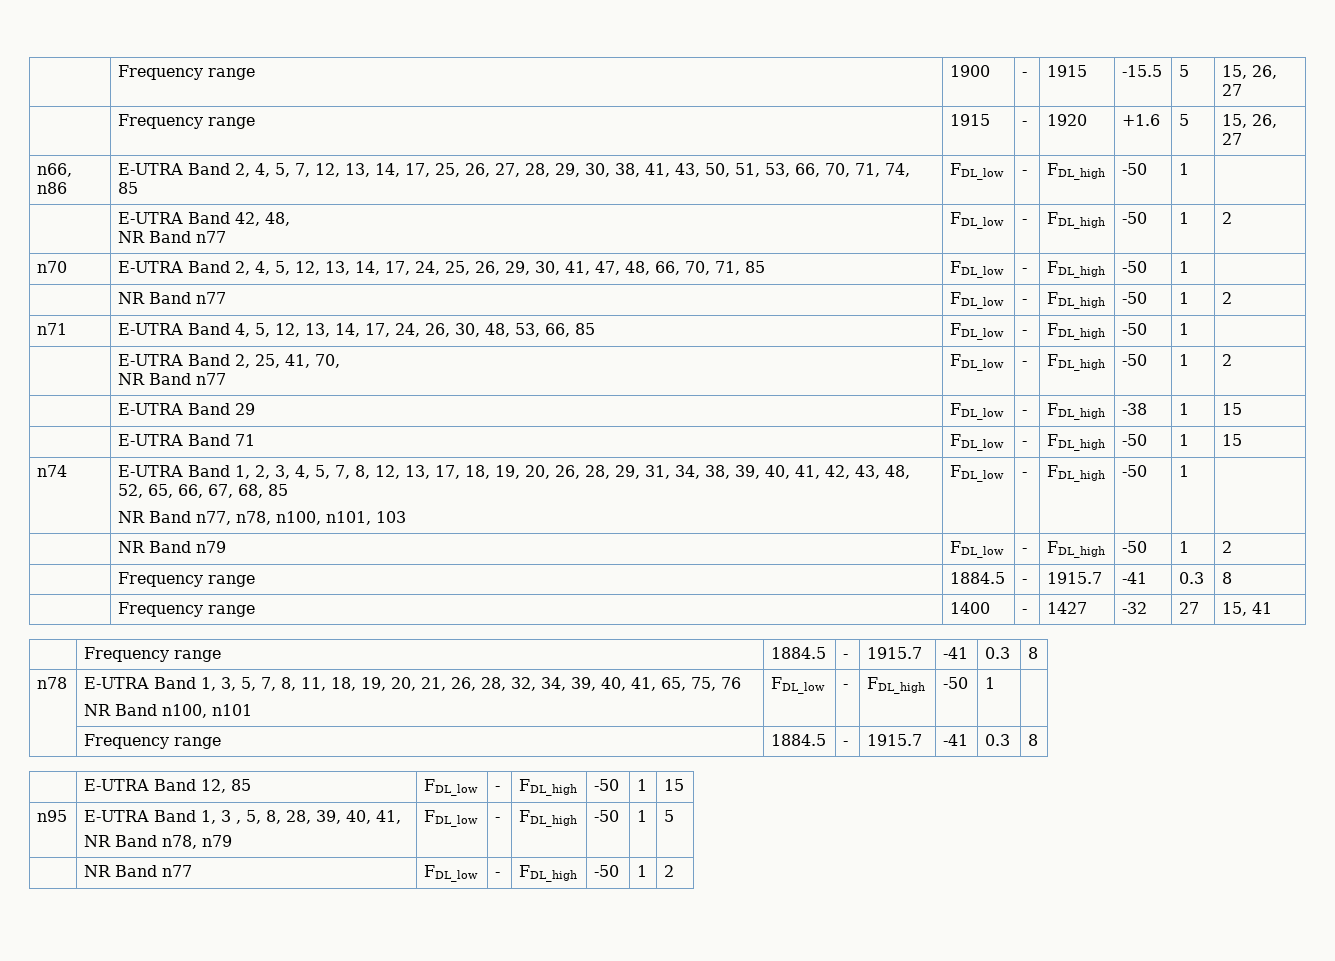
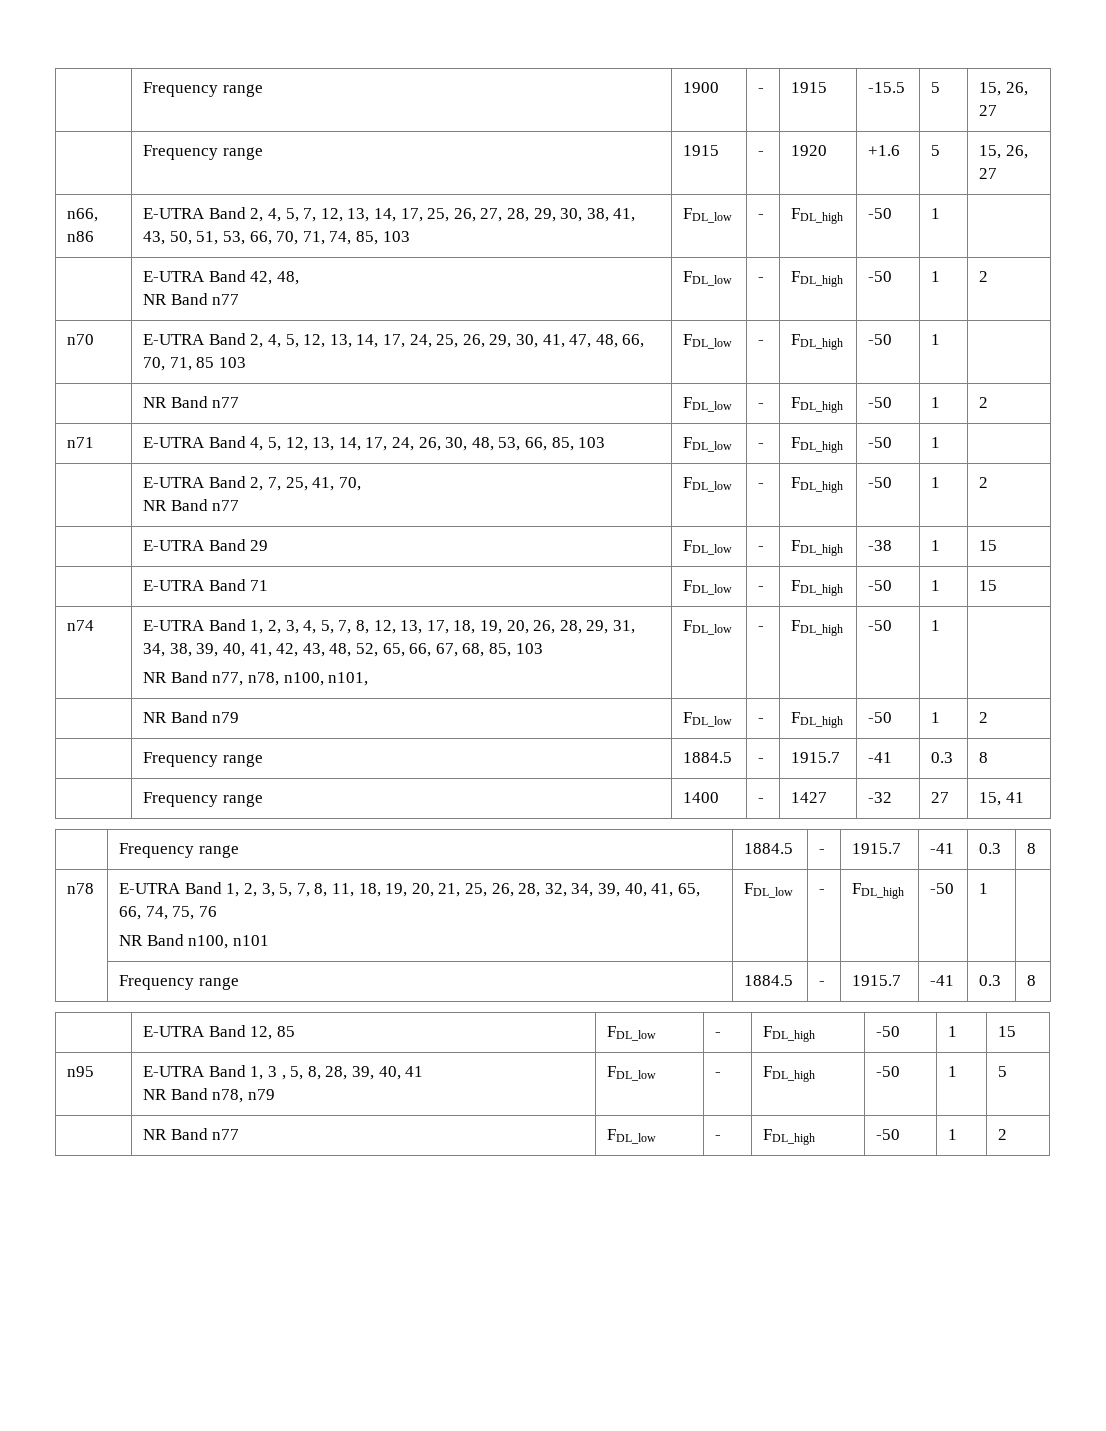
- n66, n86 | E-UTRA Band 2, 4, 5, 7, 12, 13, 14, 17, 25, 26, 27, 28, 29, 30, 38, 41, 43, 50, 51, 53, 66, 70, 71, 74, 85 | FDL_low | - | FDL_high | -50 | 1 |
+ n66, n86 | E-UTRA Band 2, 4, 5, 7, 12, 13, 14, 17, 25, 26, 27, 28, 29, 30, 38, 41, 43, 50, 51, 53, 66, 70, 71, 74, 85, 103 | FDL_low | - | FDL_high | -50 | 1 |
- n70 | E-UTRA Band 2, 4, 5, 12, 13, 14, 17, 24, 25, 26, 29, 30, 41, 47, 48, 66, 70, 71, 85 | FDL_low | - | FDL_high | -50 | 1 |
+ n70 | E-UTRA Band 2, 4, 5, 12, 13, 14, 17, 24, 25, 26, 29, 30, 41, 47, 48, 66, 70, 71, 85 103 | FDL_low | - | FDL_high | -50 | 1 |
- n71 | E-UTRA Band 4, 5, 12, 13, 14, 17, 24, 26, 30, 48, 53, 66, 85 | FDL_low | - | FDL_high | -50 | 1 |
+ n71 | E-UTRA Band 4, 5, 12, 13, 14, 17, 24, 26, 30, 48, 53, 66, 85, 103 | FDL_low | - | FDL_high | -50 | 1 |
- | E-UTRA Band 2, 25, 41, 70,
+ | E-UTRA Band 2, 7, 25, 41, 70,
- E-UTRA Band 1, 2, 3, 4, 5, 7, 8, 12, 13, 17, 18, 19, 20, 26, 28, 29, 31, 34, 38, 39, 40, 41, 42, 43, 48, 52, 65, 66, 67, 68, 85
+ E-UTRA Band 1, 2, 3, 4, 5, 7, 8, 12, 13, 17, 18, 19, 20, 26, 28, 29, 31, 34, 38, 39, 40, 41, 42, 43, 48, 52, 65, 66, 67, 68, 85, 103
- NR Band n77, n78, n100, n101, 103
+ NR Band n77, n78, n100, n101,
- n78 | E-UTRA Band 1, 3, 5, 7, 8, 11, 18, 19, 20, 21, 26, 28, 32, 34, 39, 40, 41, 65, 75, 76
+ n78 | E-UTRA Band 1, 2, 3, 5, 7, 8, 11, 18, 19, 20, 21, 25, 26, 28, 32, 34, 39, 40, 41, 65, 66, 74, 75, 76
- n95 | E-UTRA Band 1, 3 , 5, 8, 28, 39, 40, 41,
+ n95 | E-UTRA Band 1, 3 , 5, 8, 28, 39, 40, 41

